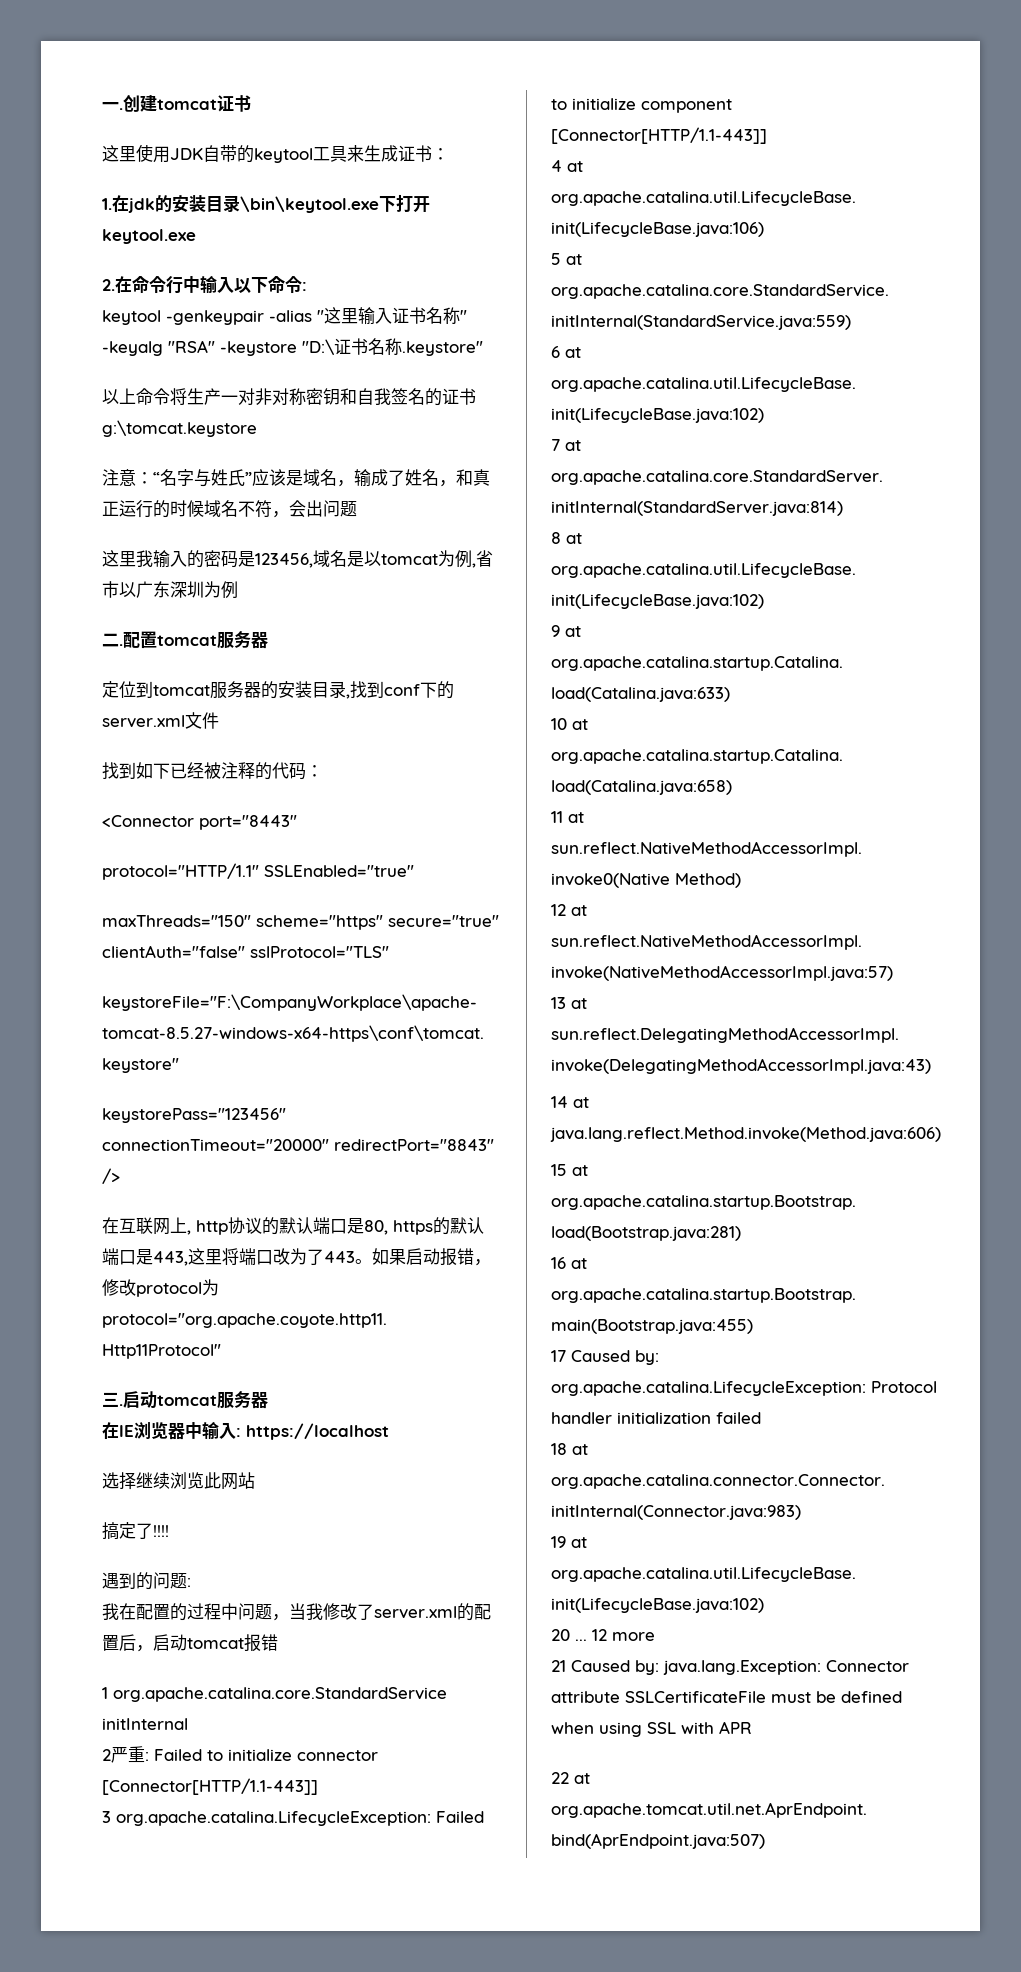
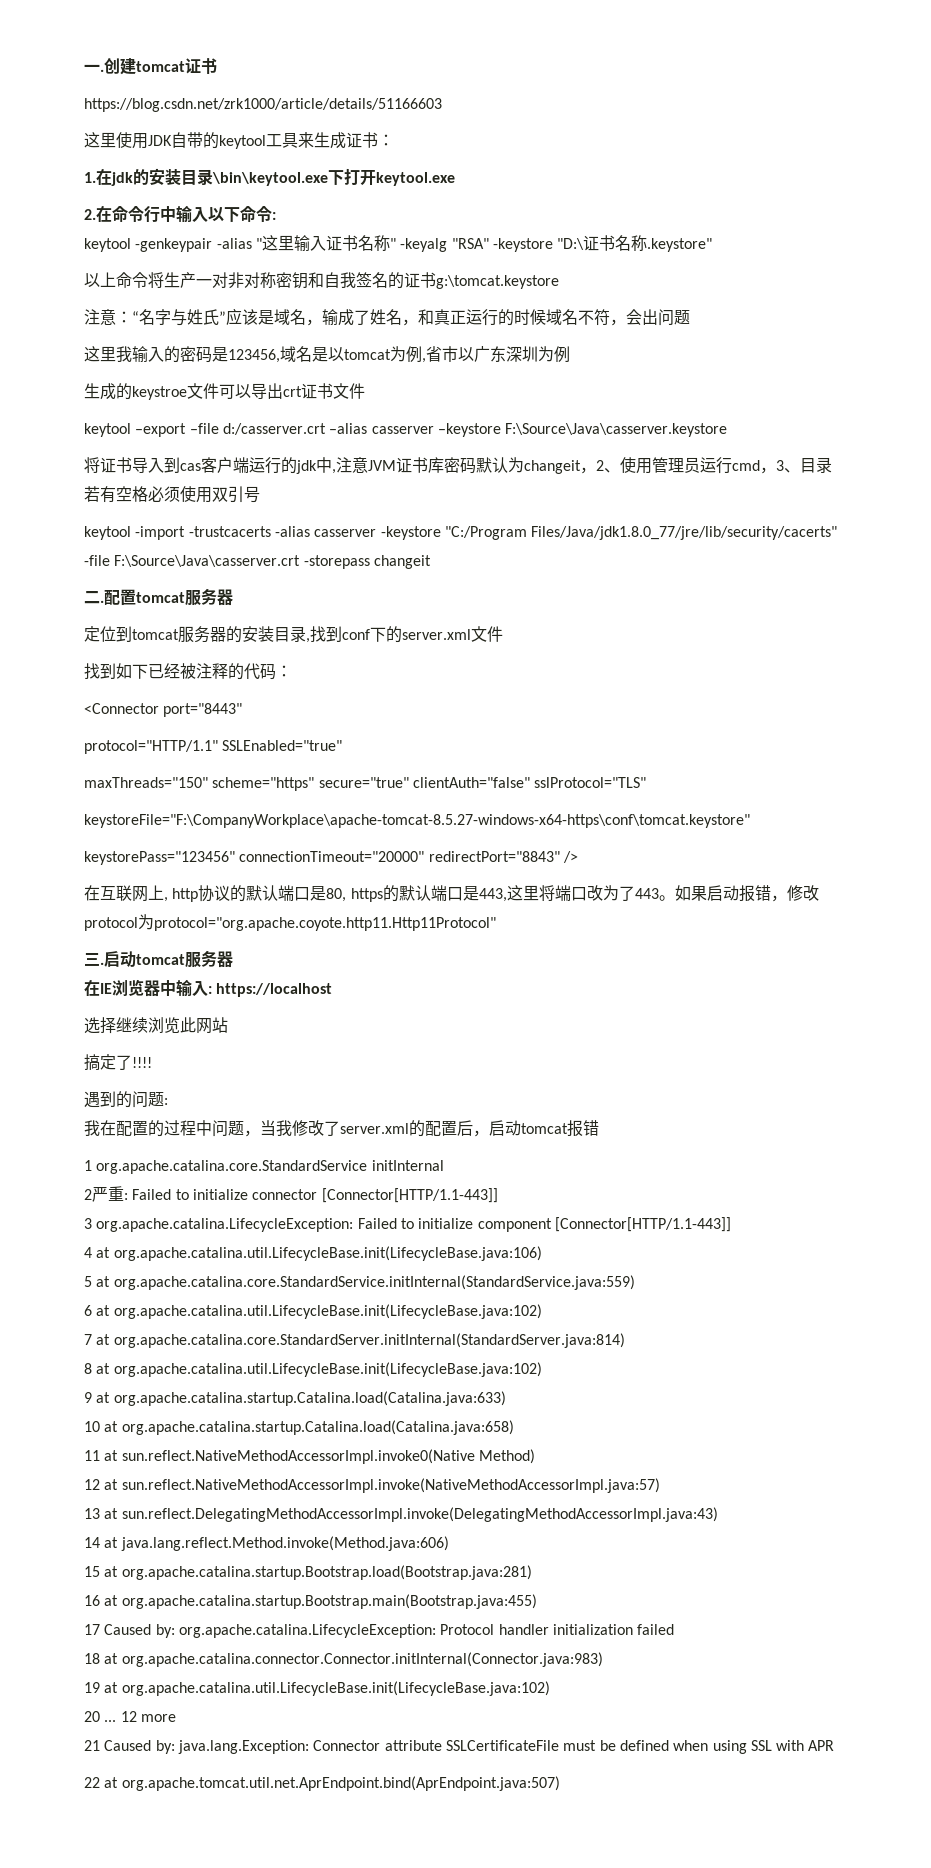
+ https://blog.csdn.net/zrk1000/article/details/51166603
+ 生成的keystroe文件可以导出crt证书文件
+ keytool –export –file d:/casserver.crt –alias casserver –keystore F:\Source\Java\casserver.keystore
+ 将证书导入到cas客户端运行的jdk中,注意JVM证书库密码默认为changeit，2、使用管理员运行cmd，3、目录若有空格必须使用双引号
+ keytool -import -trustcacerts -alias casserver -keystore "C:/Program Files/Java/jdk1.8.0_77/jre/lib/security/cacerts" -file F:\Source\Java\casserver.crt -storepass changeit

